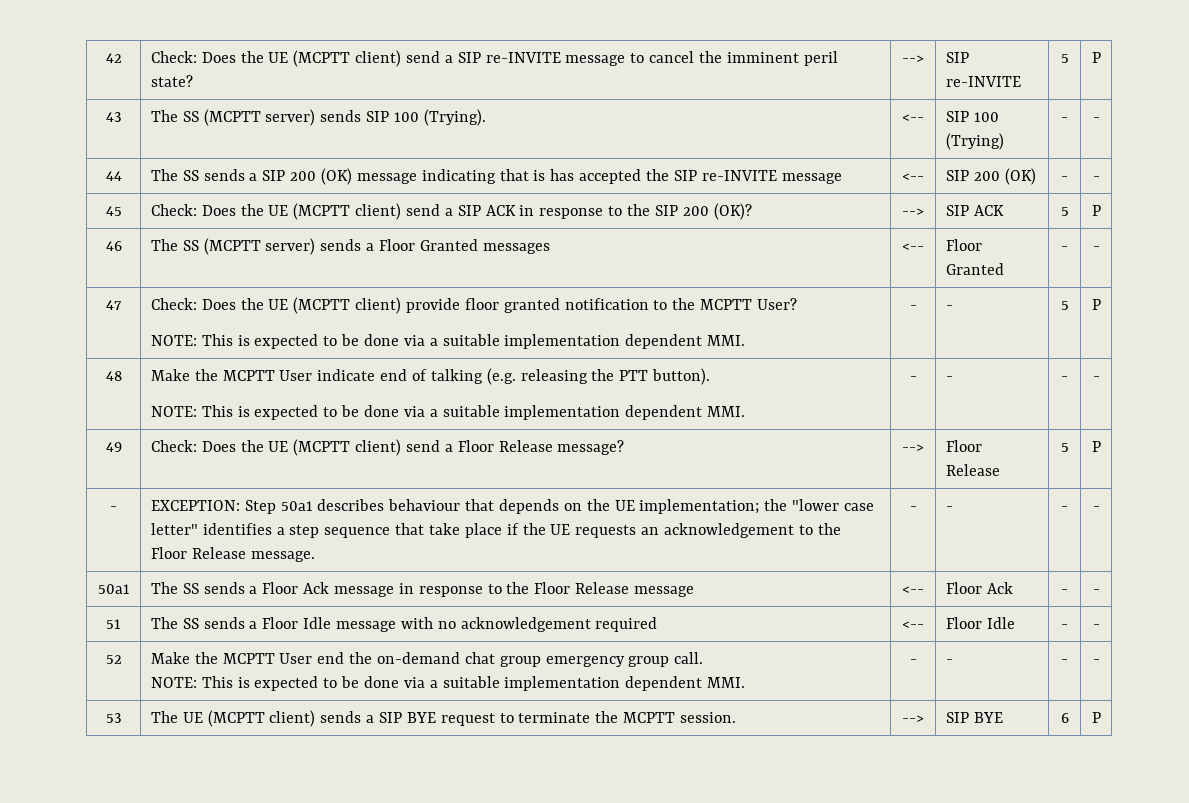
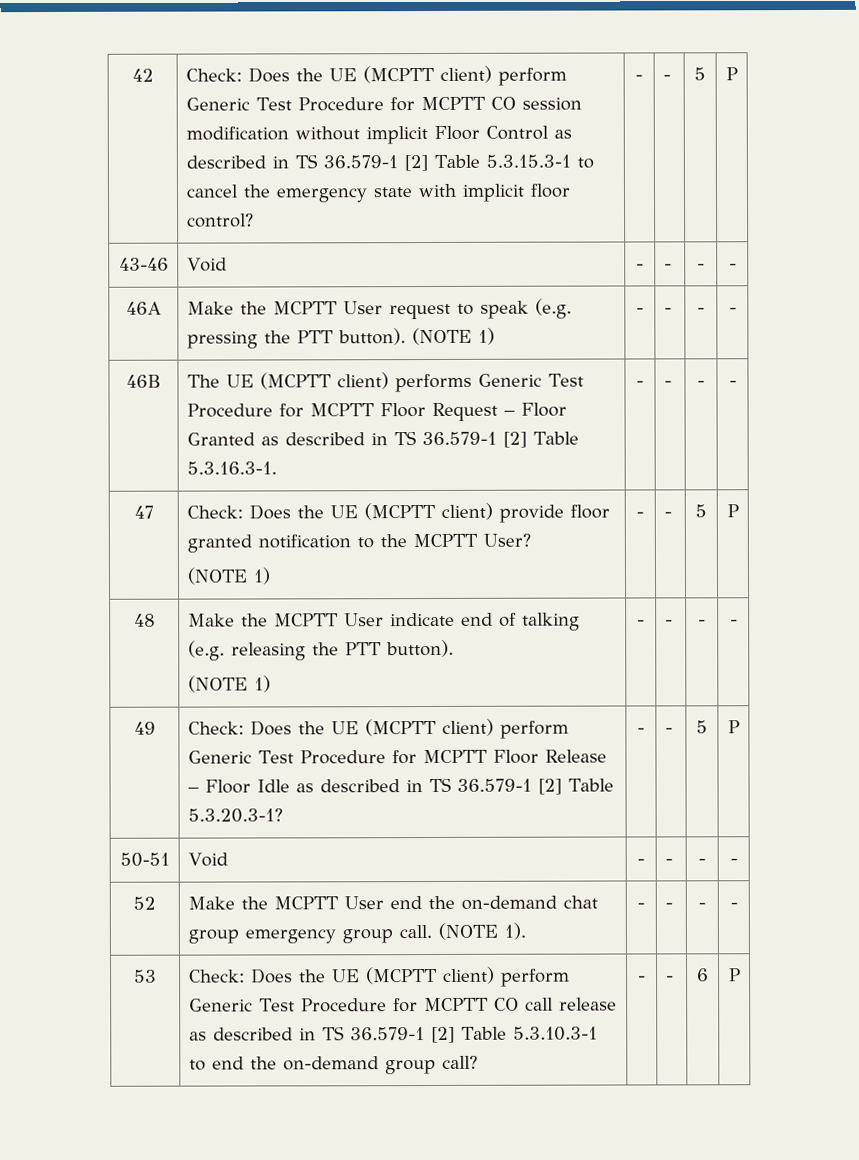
- Check: Does the UE (MCPTT client) send a SIP re-INVITE message to cancel the imminent peril state? | --> | SIP re-INVITE | 5 | P
- 43 | The SS (MCPTT server) sends SIP 100 (Trying). | <-- | SIP 100 (Trying) | - | -
- 44 | The SS sends a SIP 200 (OK) message indicating that is has accepted the SIP re-INVITE message | <-- | SIP 200 (OK) | - | -
- 45 | Check: Does the UE (MCPTT client) send a SIP ACK in response to the SIP 200 (OK)? | --> | SIP ACK | 5 | P
- 46 | The SS (MCPTT server) sends a Floor Granted messages | <-- | Floor Granted | - | -
+ Check: Does the UE (MCPTT client) perform Generic Test Procedure for MCPTT CO session modification without implicit Floor Control as described in TS 36.579-1 [2] Table 5.3.15.3-1 to cancel the emergency state with implicit floor control? | - | - | 5 | P
+ 43-46 | Void | - | - | - | -
+ 46A | Make the MCPTT User request to speak (e.g. pressing the PTT button). (NOTE 1) | - | - | - | -
+ 46B | The UE (MCPTT client) performs Generic Test Procedure for MCPTT Floor Request – Floor Granted as described in TS 36.579-1 [2] Table 5.3.16.3-1. | - | - | - | -
  47 | Check: Does the UE (MCPTT client) provide floor granted notification to the MCPTT User?
- NOTE: This is expected to be done via a suitable implementation dependent MMI. | - | - | 5 | P
+ (NOTE 1) | - | - | 5 | P
  48 | Make the MCPTT User indicate end of talking (e.g. releasing the PTT button).
- NOTE: This is expected to be done via a suitable implementation dependent MMI. | - | - | - | -
+ (NOTE 1) | - | - | - | -
- 49 | Check: Does the UE (MCPTT client) send a Floor Release message? | --> | Floor Release | 5 | P
- - | EXCEPTION: Step 50a1 describes behaviour that depends on the UE implementation; the "lower case letter" identifies a step sequence that take place if the UE requests an acknowledgement to the Floor Release message. | - | - | - | -
- 50a1 | The SS sends a Floor Ack message in response to the Floor Release message | <-- | Floor Ack | - | -
- 51 | The SS sends a Floor Idle message with no acknowledgement required | <-- | Floor Idle | - | -
+ 49 | Check: Does the UE (MCPTT client) perform Generic Test Procedure for MCPTT Floor Release – Floor Idle as described in TS 36.579-1 [2] Table 5.3.20.3-1? | - | - | 5 | P
+ 50-51 | Void | - | - | - | -
- 52 | Make the MCPTT User end the on-demand chat group emergency group call.
- NOTE: This is expected to be done via a suitable implementation dependent MMI. | - | - | - | -
+ 52 | Make the MCPTT User end the on-demand chat group emergency group call. (NOTE 1). | - | - | - | -
- 53 | The UE (MCPTT client) sends a SIP BYE request to terminate the MCPTT session. | --> | SIP BYE | 6 | P
+ 53 | Check: Does the UE (MCPTT client) perform Generic Test Procedure for MCPTT CO call release as described in TS 36.579-1 [2] Table 5.3.10.3-1 to end the on-demand group call? | - | - | 6 | P

